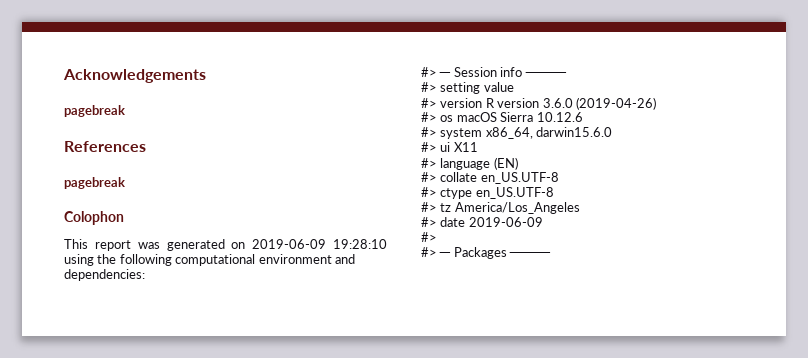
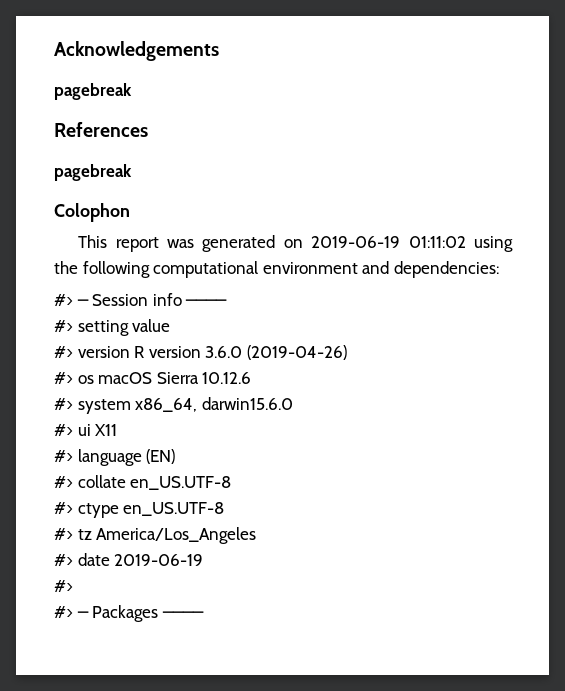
- This report was generated on 2019-06-09 19:28:10 using the following computational environment and dependencies:
+ This report was generated on 2019-06-19 01:11:02 using the following computational environment and dependencies:
- #> date 2019-06-09
+ #> date 2019-06-19

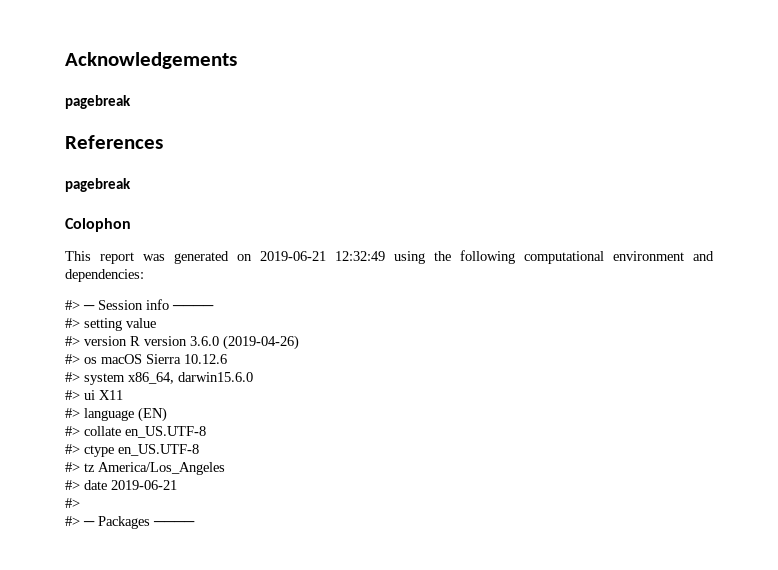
- This report was generated on 2019-06-19 01:11:02 using the following computational environment and dependencies:
+ This report was generated on 2019-06-21 12:32:49 using the following computational environment and dependencies:
- #> date 2019-06-19
+ #> date 2019-06-21

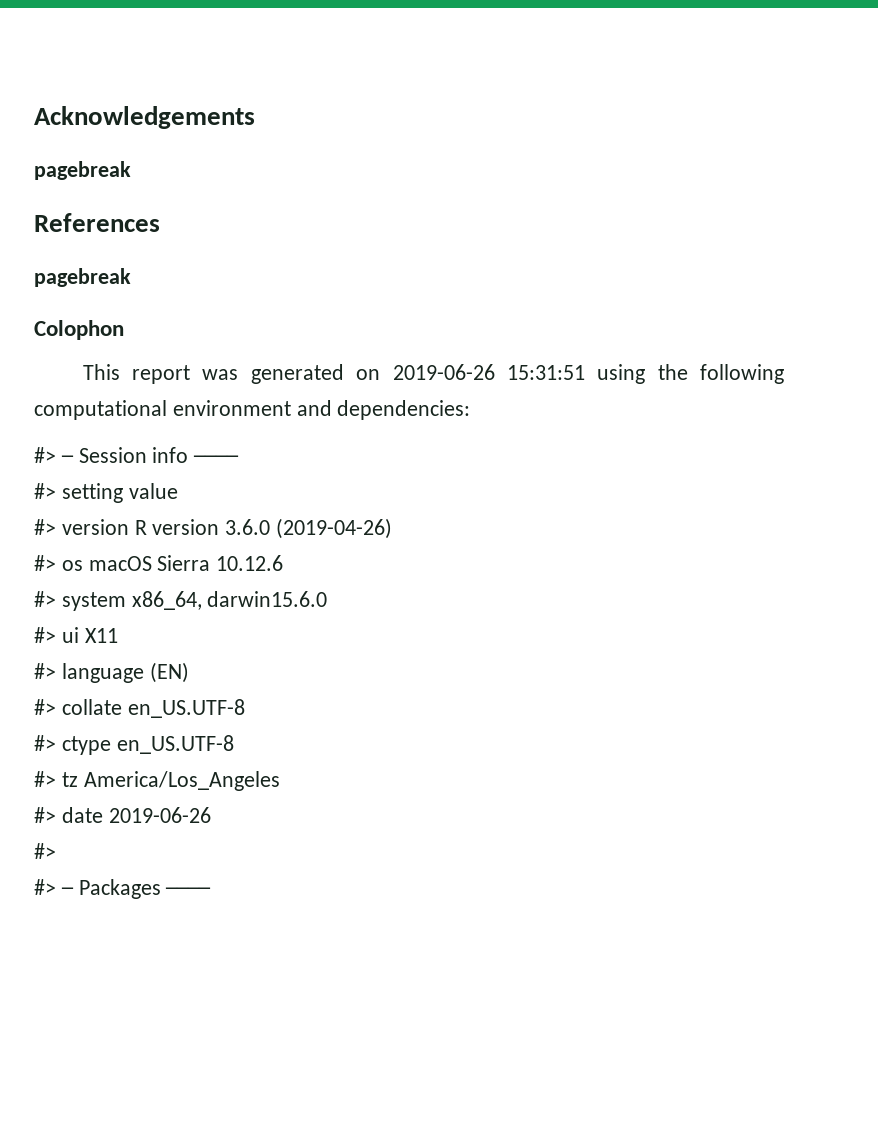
- This report was generated on 2019-06-21 12:32:49 using the following computational environment and dependencies:
+ This report was generated on 2019-06-26 15:31:51 using the following computational environment and dependencies:
- #> date 2019-06-21
+ #> date 2019-06-26

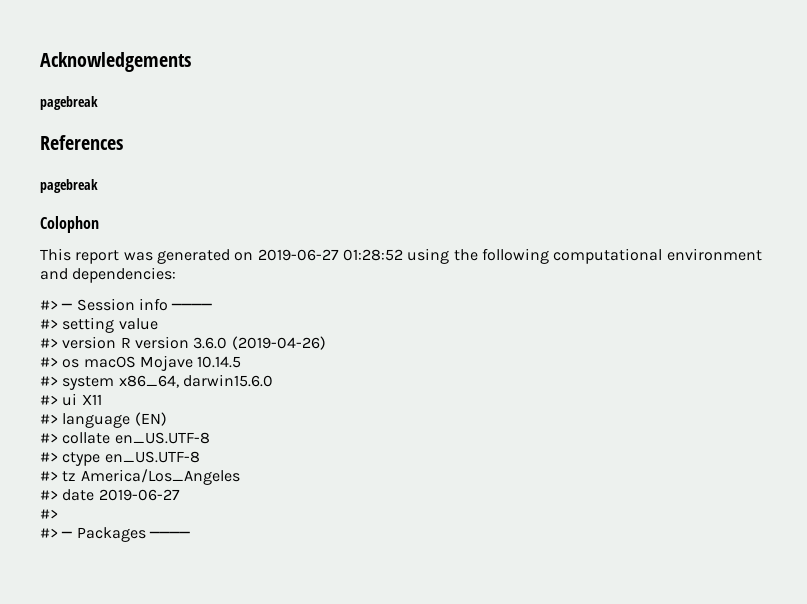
- This report was generated on 2019-06-26 15:31:51 using the following computational environment and dependencies:
+ This report was generated on 2019-06-27 01:28:52 using the following computational environment and dependencies:
- #> os macOS Sierra 10.12.6
+ #> os macOS Mojave 10.14.5
- #> date 2019-06-26
+ #> date 2019-06-27

